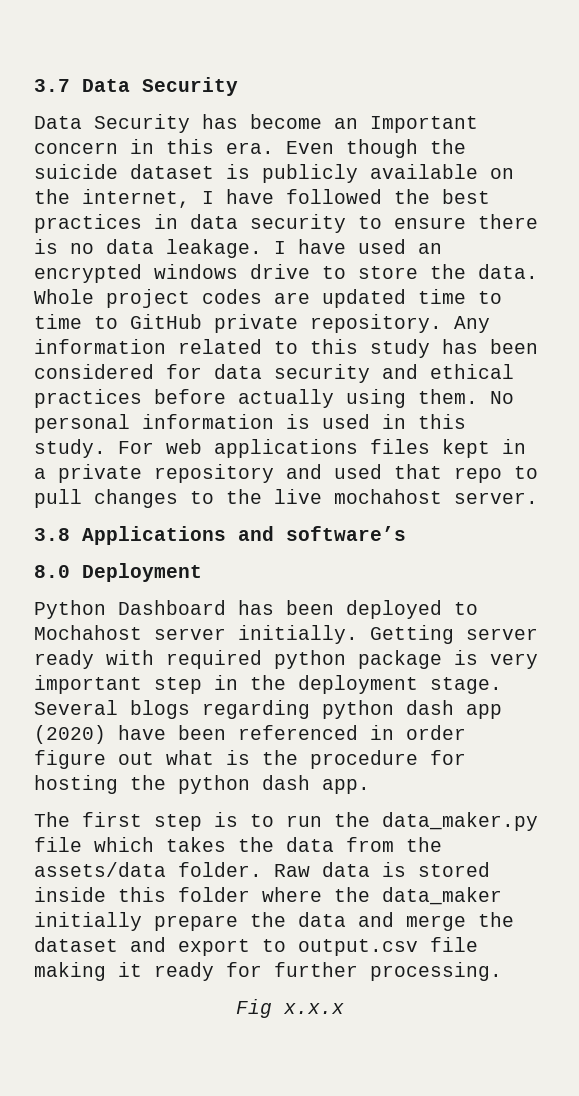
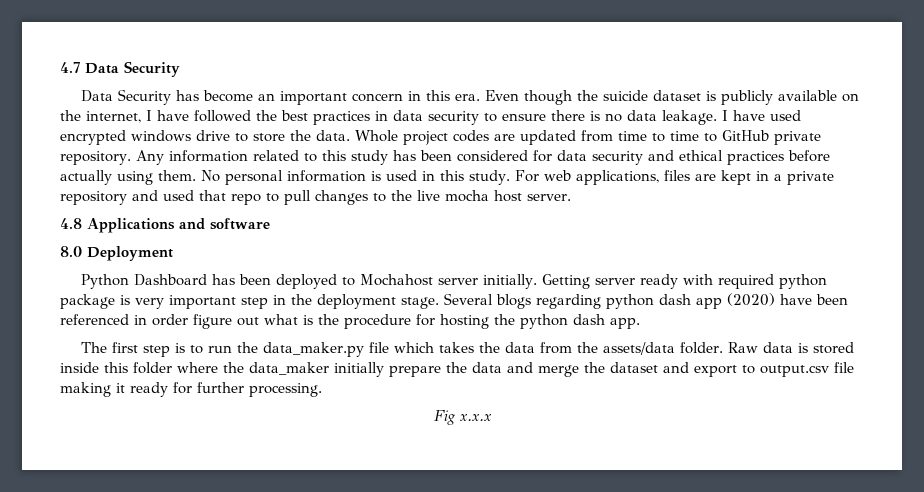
- 3.7 Data Security
+ 4.7 Data Security
- Data Security has become an Important concern in this era.
+ Data Security has become an important concern in this era.
- I have used an encrypted windows drive to store the data.
+ I have used encrypted windows drive to store the data.
- Whole project codes are updated time to time to GitHub private repository.
+ Whole project codes are updated from time to time to GitHub private repository.
- For web applications files kept in a private repository and used that repo to pull changes to the live mochahost server.
+ For web applications, files are kept in a private repository and used that repo to pull changes to the live mocha host server.
- 3.8 Applications and software’s
+ 4.8 Applications and software

